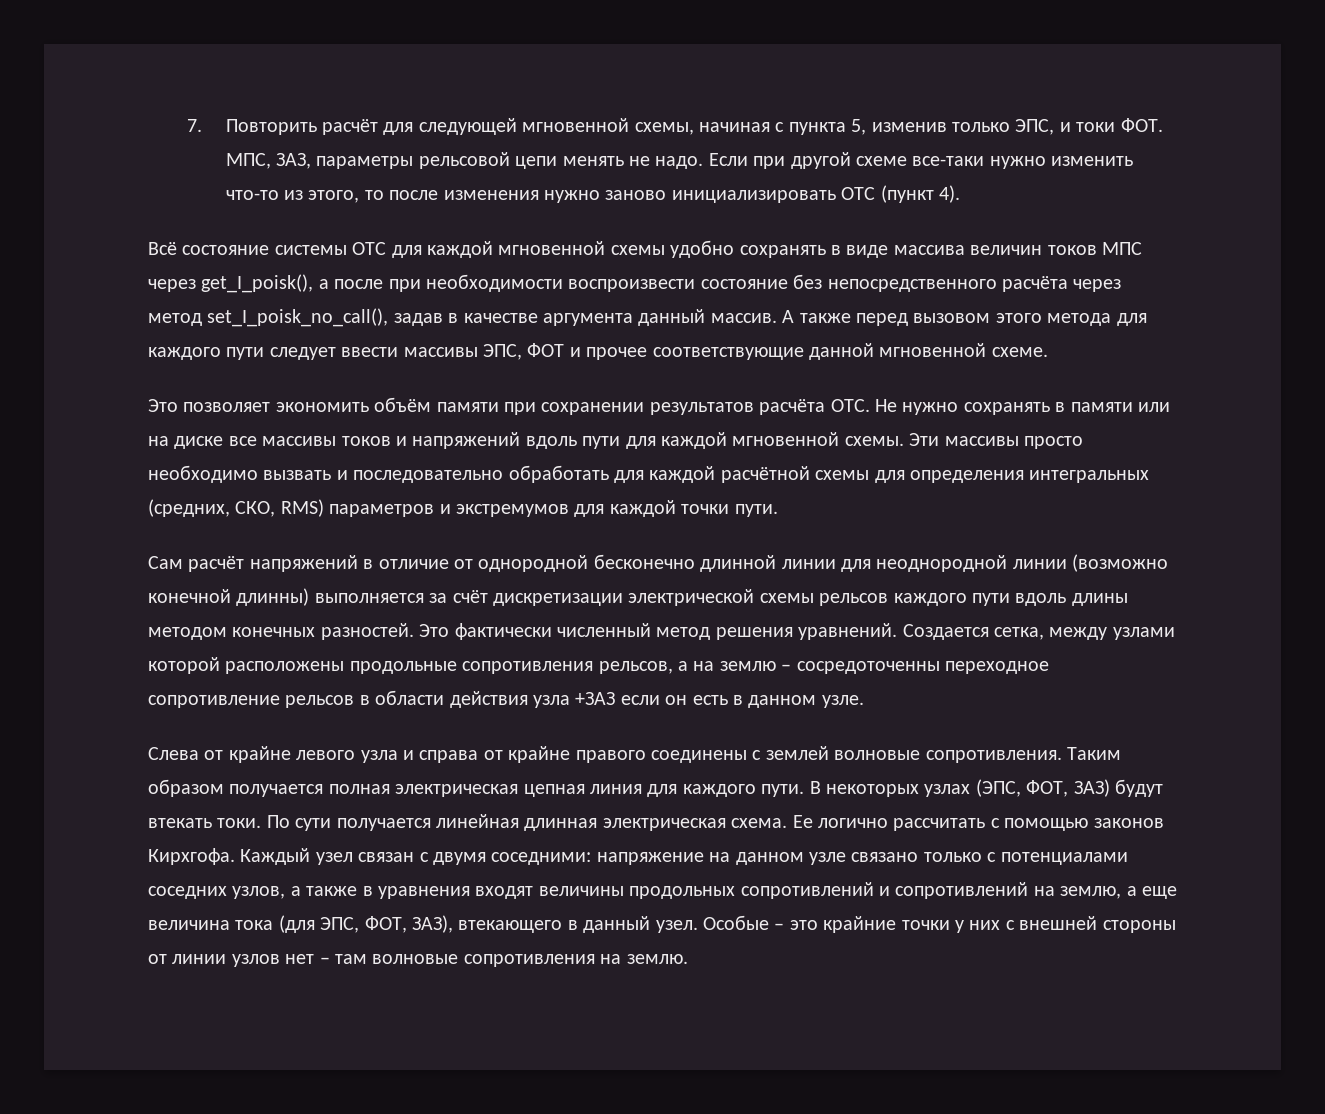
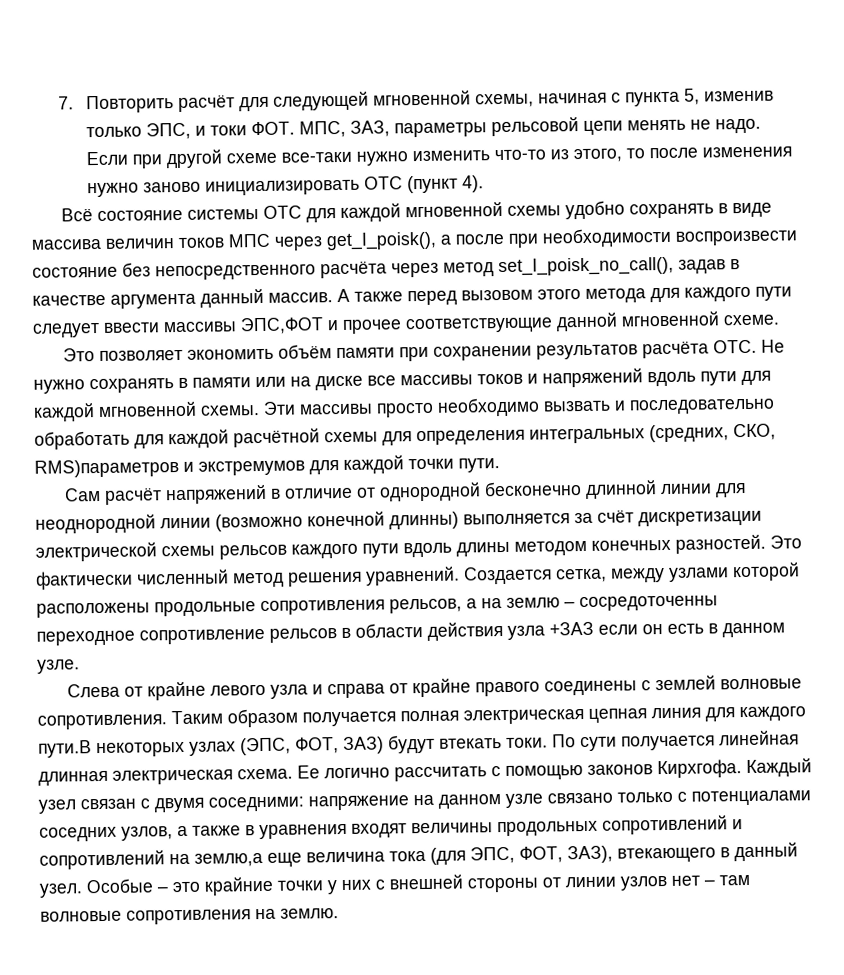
- А также перед вызовом этого метода для каждого пути следует ввести массивы ЭПС, ФОТ и прочее соответствующие данной мгновенной схеме.
+ А также перед вызовом этого метода для каждого пути следует ввести массивы ЭПС,ФОТ и прочее соответствующие данной мгновенной схеме.
- Эти массивы просто необходимо вызвать и последовательно обработать для каждой расчётной схемы для определения интегральных (средних, СКО, RMS) параметров и экстремумов для каждой точки пути.
+ Эти массивы просто необходимо вызвать и последовательно обработать для каждой расчётной схемы для определения интегральных (средних, СКО, RMS)параметров и экстремумов для каждой точки пути.
- Таким образом получается полная электрическая цепная линия для каждого пути. В некоторых узлах (ЭПС, ФОТ, ЗАЗ) будут втекать токи.
+ Таким образом получается полная электрическая цепная линия для каждого пути.В некоторых узлах (ЭПС, ФОТ, ЗАЗ) будут втекать токи.
- Каждый узел связан с двумя соседними: напряжение на данном узле связано только с потенциалами соседних узлов, а также в уравнения входят величины продольных сопротивлений и сопротивлений на землю, а еще величина тока (для ЭПС, ФОТ, ЗАЗ), втекающего в данный узел.
+ Каждый узел связан с двумя соседними: напряжение на данном узле связано только с потенциалами соседних узлов, а также в уравнения входят величины продольных сопротивлений и сопротивлений на землю,а еще величина тока (для ЭПС, ФОТ, ЗАЗ), втекающего в данный узел.

